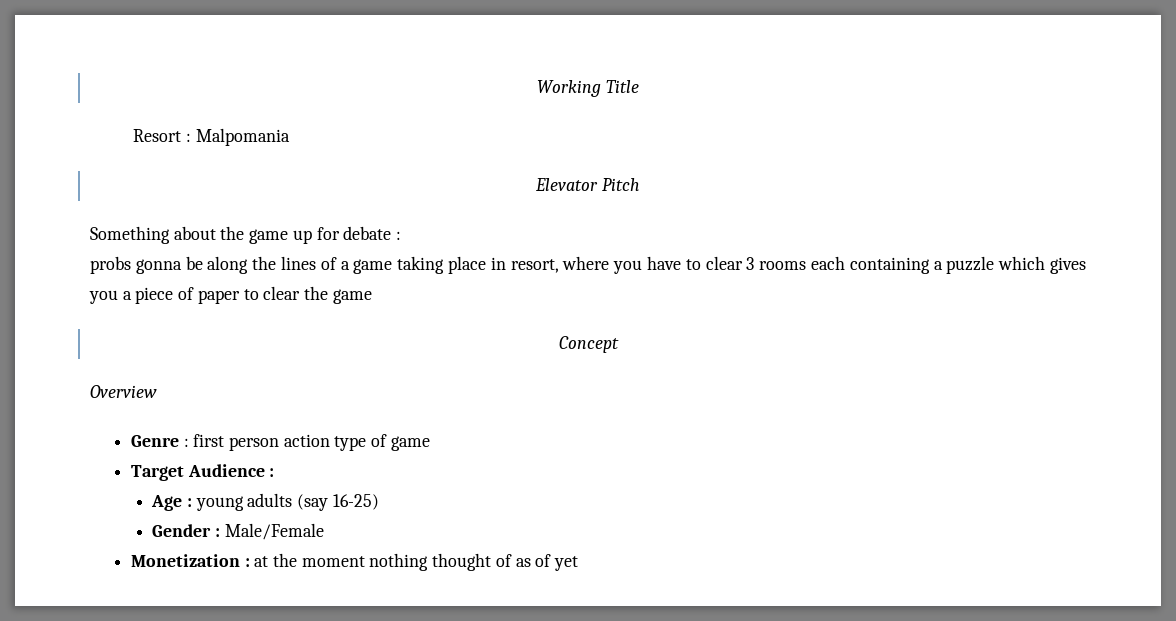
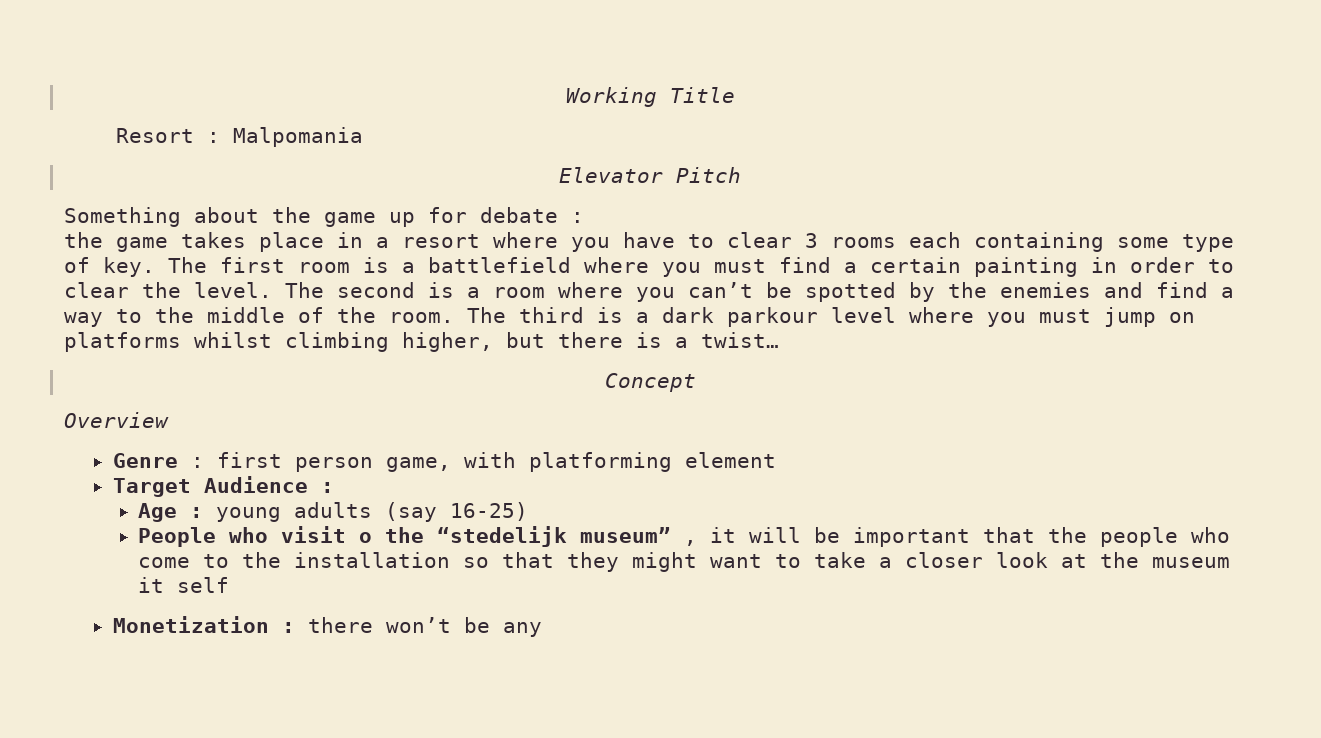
- probs gonna be along the lines of a game taking place in resort, where you have to clear 3 rooms each containing a puzzle which gives you a piece of paper to clear the game
+ the game takes place in a resort where you have to clear 3 rooms each containing some type of key. The first room is a battlefield where you must find a certain painting in order to clear the level. The second is a room where you can’t be spotted by the enemies and find a way to the middle of the room. The third is a dark parkour level where you must jump on platforms whilst climbing higher, but there is a twist…
- Genre : first person action type of game
+ Genre : first person game, with platforming element
- Gender : Male/Female
- Monetization : at the moment nothing thought of as of yet
+ People who visit o the “stedelijk museum” , it will be important that the people who come to the installation so that they might want to take a closer look at the museum it self
+ Monetization : there won’t be any

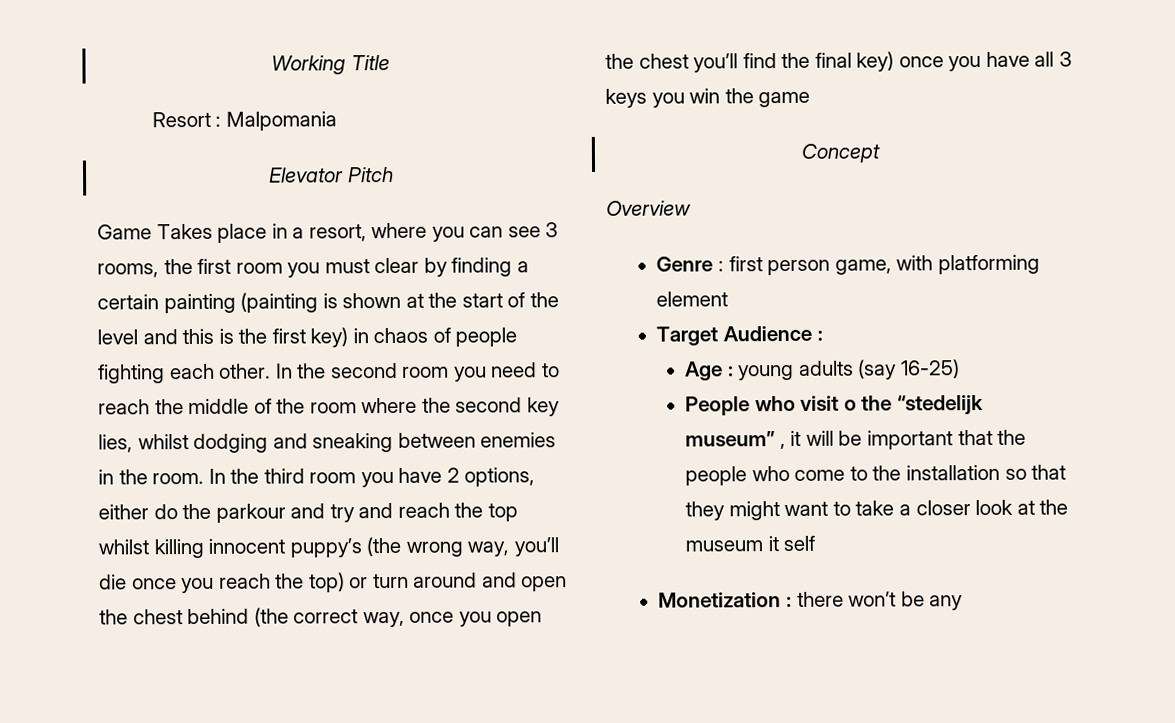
- Something about the game up for debate :
- the game takes place in a resort where you have to clear 3 rooms each containing some type of key. The first room is a battlefield where you must find a certain painting in order to clear the level. The second is a room where you can’t be spotted by the enemies and find a way to the middle of the room. The third is a dark parkour level where you must jump on platforms whilst climbing higher, but there is a twist…
+ Game Takes place in a resort, where you can see 3 rooms, the first room you must clear by finding a certain painting (painting is shown at the start of the level and this is the first key) in chaos of people fighting each other. In the second room you need to reach the middle of the room where the second key lies, whilst dodging and sneaking between enemies in the room. In the third room you have 2 options, either do the parkour and try and reach the top whilst killing innocent puppy’s (the wrong way, you’ll die once you reach the top) or turn around and open the chest behind (the correct way, once you open the chest you’ll find the final key) once you have all 3 keys you win the game

